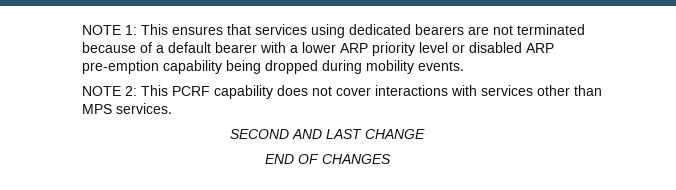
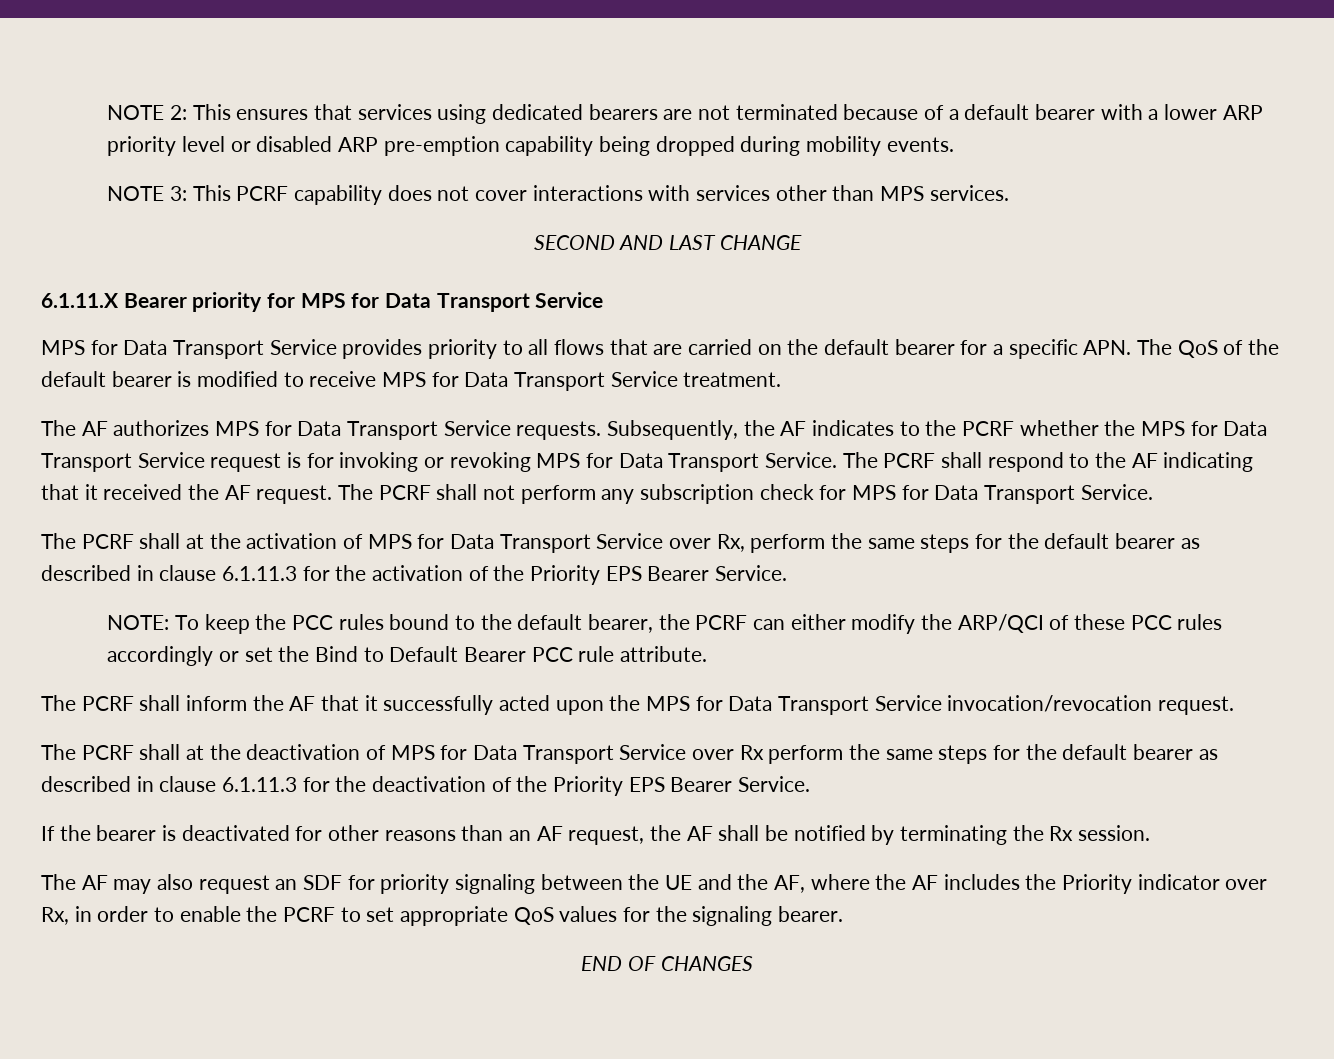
- NOTE 1: This ensures that services using dedicated bearers are not terminated because of a default bearer with a lower ARP priority level or disabled ARP pre-emption capability being dropped during mobility events.
+ NOTE 2: This ensures that services using dedicated bearers are not terminated because of a default bearer with a lower ARP priority level or disabled ARP pre-emption capability being dropped during mobility events.
- NOTE 2: This PCRF capability does not cover interactions with services other than MPS services.
+ NOTE 3: This PCRF capability does not cover interactions with services other than MPS services.
+ 6.1.11.X Bearer priority for MPS for Data Transport Service
+ MPS for Data Transport Service provides priority to all flows that are carried on the default bearer for a specific APN. The QoS of the default bearer is modified to receive MPS for Data Transport Service treatment.
+ The AF authorizes MPS for Data Transport Service requests. Subsequently, the AF indicates to the PCRF whether the MPS for Data Transport Service request is for invoking or revoking MPS for Data Transport Service. The PCRF shall respond to the AF indicating that it received the AF request. The PCRF shall not perform any subscription check for MPS for Data Transport Service.
+ The PCRF shall at the activation of MPS for Data Transport Service over Rx, perform the same steps for the default bearer as described in clause 6.1.11.3 for the activation of the Priority EPS Bearer Service.
+ NOTE: To keep the PCC rules bound to the default bearer, the PCRF can either modify the ARP/QCI of these PCC rules accordingly or set the Bind to Default Bearer PCC rule attribute.
+ The PCRF shall inform the AF that it successfully acted upon the MPS for Data Transport Service invocation/revocation request.
+ The PCRF shall at the deactivation of MPS for Data Transport Service over Rx perform the same steps for the default bearer as described in clause 6.1.11.3 for the deactivation of the Priority EPS Bearer Service.
+ If the bearer is deactivated for other reasons than an AF request, the AF shall be notified by terminating the Rx session.
+ The AF may also request an SDF for priority signaling between the UE and the AF, where the AF includes the Priority indicator over Rx, in order to enable the PCRF to set appropriate QoS values for the signaling bearer.

